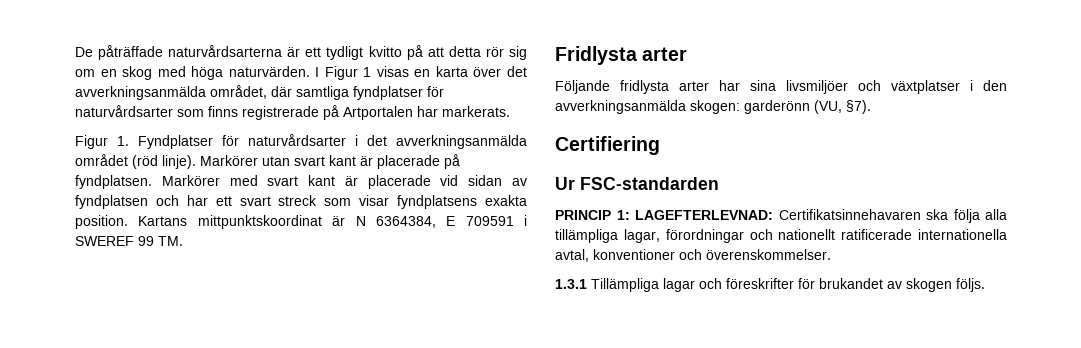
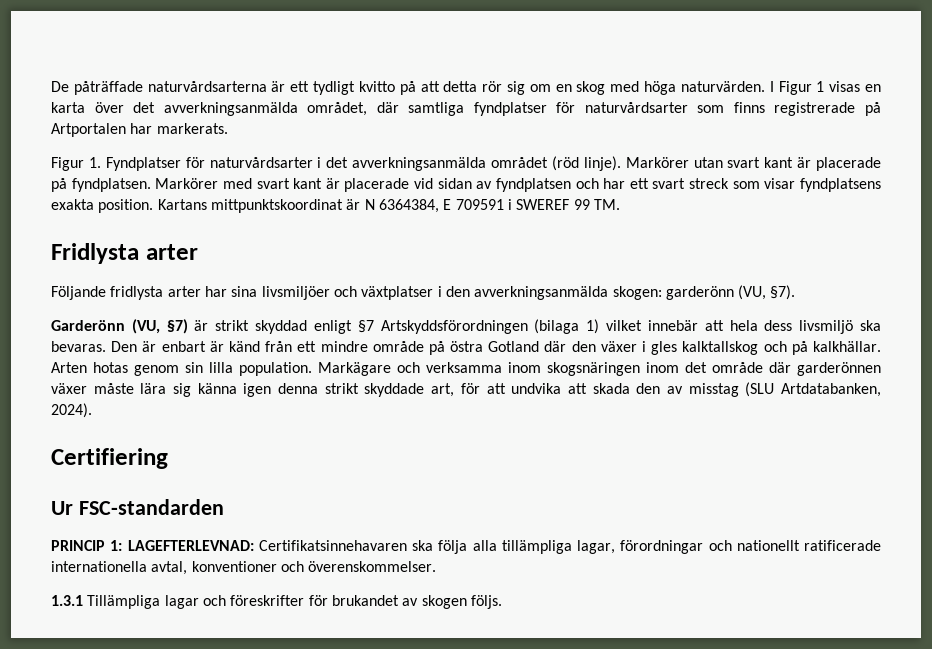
+ Garderönn (VU, §7) är strikt skyddad enligt §7 Artskyddsförordningen (bilaga 1) vilket innebär att hela dess livsmiljö ska bevaras. Den är enbart är känd från ett mindre område på östra Gotland där den växer i gles kalktallskog och på kalkhällar. Arten hotas genom sin lilla population. Markägare och verksamma inom skogsnäringen inom det område där garderönnen växer måste lära sig känna igen denna strikt skyddade art, för att undvika att skada den av misstag (SLU Artdatabanken, 2024).

